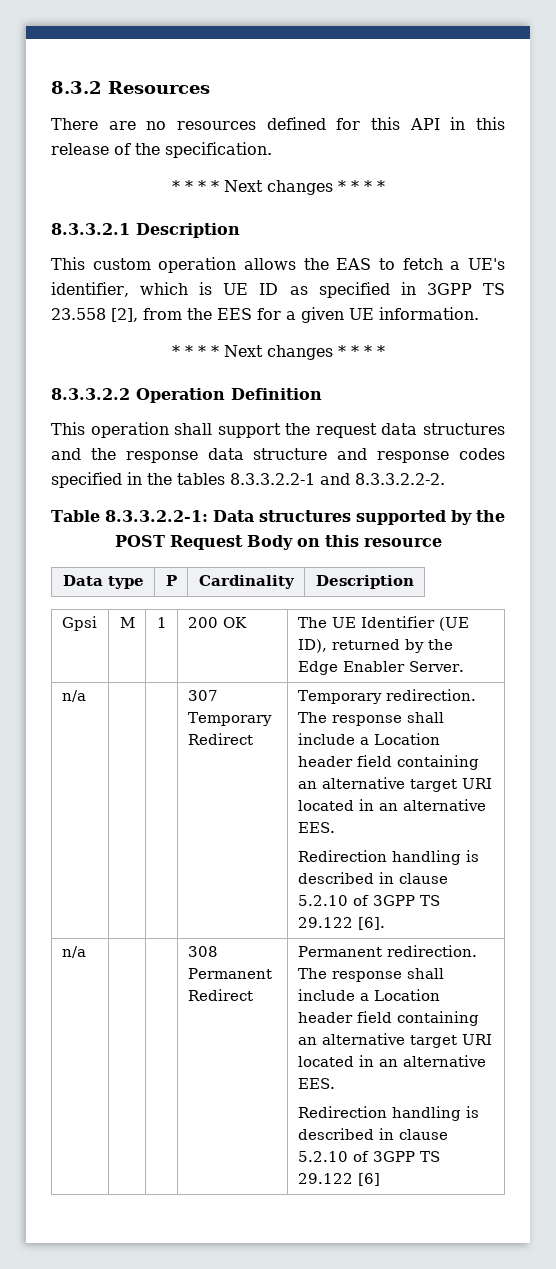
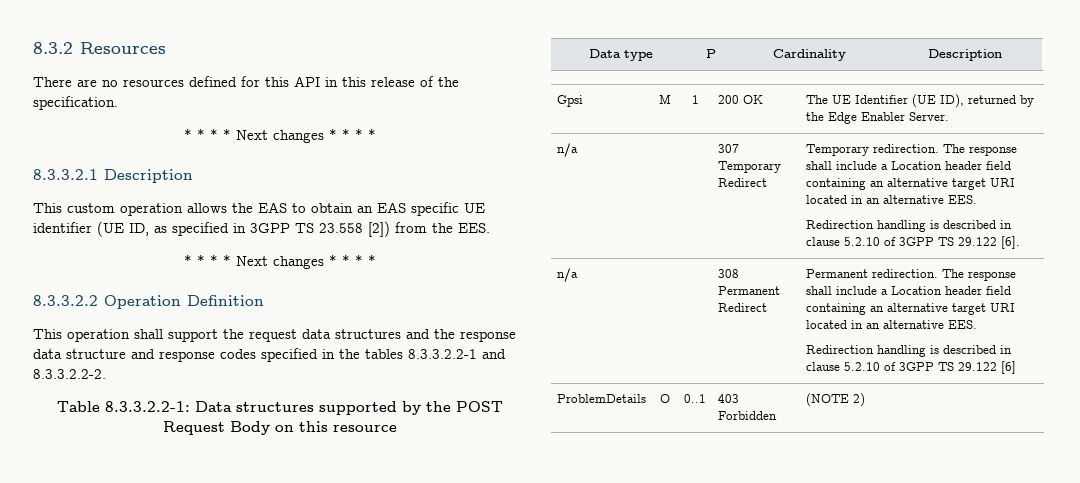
- This custom operation allows the EAS to fetch a UE's identifier, which is UE ID as specified in 3GPP TS 23.558 [2], from the EES for a given UE information.
+ This custom operation allows the EAS to obtain an EAS specific UE identifier (UE ID, as specified in 3GPP TS 23.558 [2]) from the EES.
+ ProblemDetails | O | 0..1 | 403 Forbidden | (NOTE 2)

